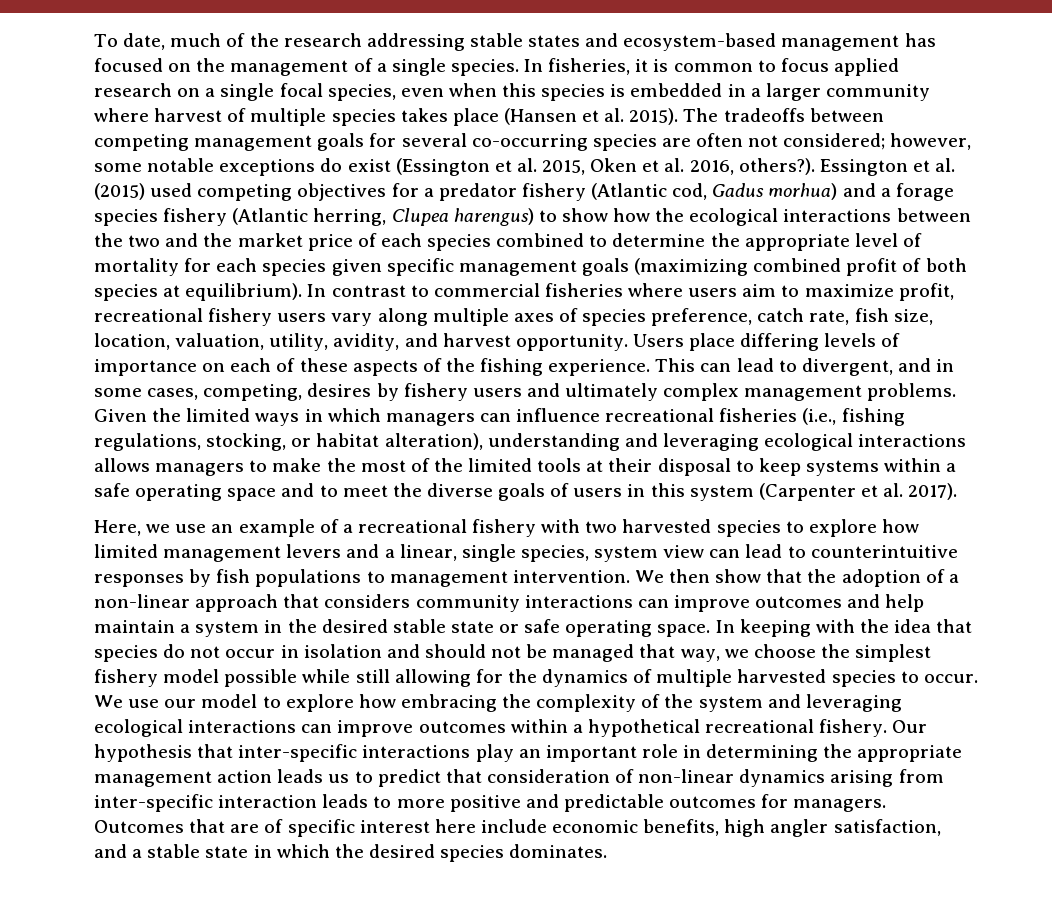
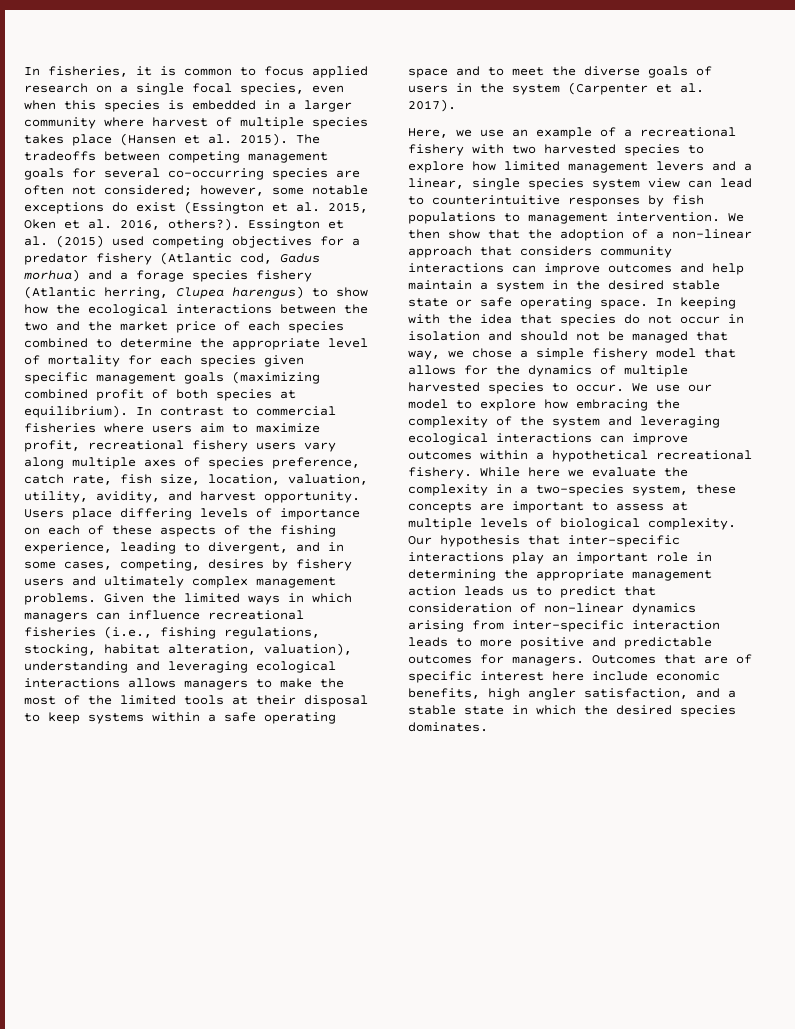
- To date, much of the research addressing stable states and ecosystem-based management has focused on the management of a single species.
- Users place differing levels of importance on each of these aspects of the fishing experience. This can lead to divergent, and in some cases, competing, desires by fishery users and ultimately complex management problems.
+ Users place differing levels of importance on each of these aspects of the fishing experience, leading to divergent, and in some cases, competing, desires by fishery users and ultimately complex management problems.
- Given the limited ways in which managers can influence recreational fisheries (i.e., fishing regulations, stocking, or habitat alteration), understanding and leveraging ecological interactions allows managers to make the most of the limited tools at their disposal to keep systems within a safe operating space and to meet the diverse goals of users in this system (Carpenter et al. 2017).
+ Given the limited ways in which managers can influence recreational fisheries (i.e., fishing regulations, stocking, habitat alteration, valuation), understanding and leveraging ecological interactions allows managers to make the most of the limited tools at their disposal to keep systems within a safe operating space and to meet the diverse goals of users in the system (Carpenter et al. 2017).
- Here, we use an example of a recreational fishery with two harvested species to explore how limited management levers and a linear, single species, system view can lead to counterintuitive responses by fish populations to management intervention.
+ Here, we use an example of a recreational fishery with two harvested species to explore how limited management levers and a linear, single species system view can lead to counterintuitive responses by fish populations to management intervention.
- In keeping with the idea that species do not occur in isolation and should not be managed that way, we choose the simplest fishery model possible while still allowing for the dynamics of multiple harvested species to occur.
+ In keeping with the idea that species do not occur in isolation and should not be managed that way, we chose a simple fishery model that allows for the dynamics of multiple harvested species to occur.
+ While here we evaluate the complexity in a two-species system, these concepts are important to assess at multiple levels of biological complexity.

